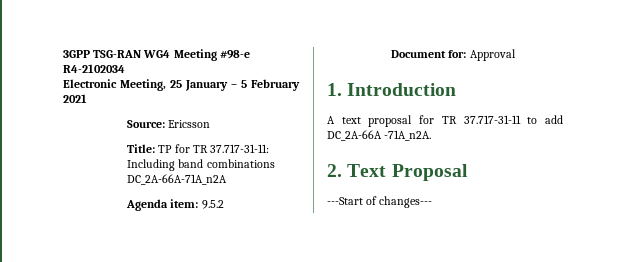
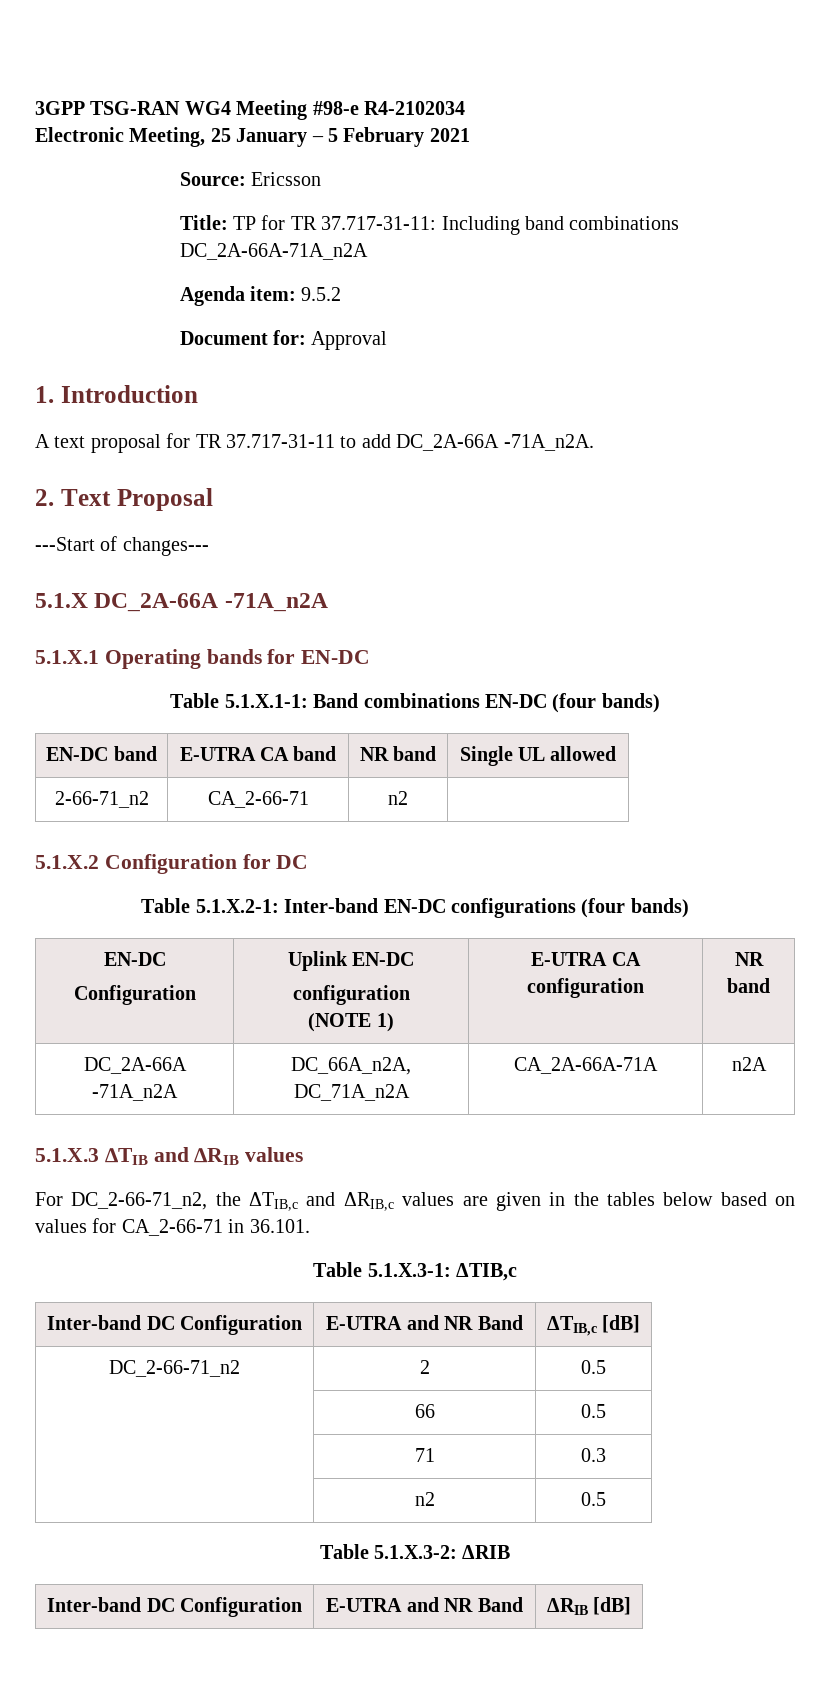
+ 5.1.X DC_2A-66A -71A_n2A
+ 5.1.X.1 Operating bands for EN-DC
+ Table 5.1.X.1-1: Band combinations EN-DC (four bands)
+ EN-DC band | E-UTRA CA band | NR band | Single UL allowed
+ 2-66-71_n2 | CA_2-66-71 | n2 |
+ 5.1.X.2 Configuration for DC
+ Table 5.1.X.2-1: Inter-band EN-DC configurations (four bands)
+ EN-DC
+ Configuration | Uplink EN-DC
+ configuration
+ (NOTE 1) | E-UTRA CA configuration | NR band
+ DC_2A-66A -71A_n2A | DC_66A_n2A, DC_71A_n2A | CA_2A-66A-71A | n2A
+ 5.1.X.3 ∆TIB and ∆RIB values
+ For DC_2-66-71_n2, the ΔTIB,c and ΔRIB,c values are given in the tables below based on values for CA_2-66-71 in 36.101.
+ Table 5.1.X.3-1: ΔTIB,c
+ Inter-band DC Configuration | E-UTRA and NR Band | ΔTIB,c [dB]
+ DC_2-66-71_n2 | 2 | 0.5
+ | 66 | 0.5
+ | 71 | 0.3
+ | n2 | 0.5
+ Table 5.1.X.3-2: ΔRIB
+ Inter-band DC Configuration | E-UTRA and NR Band | ΔRIB [dB]

